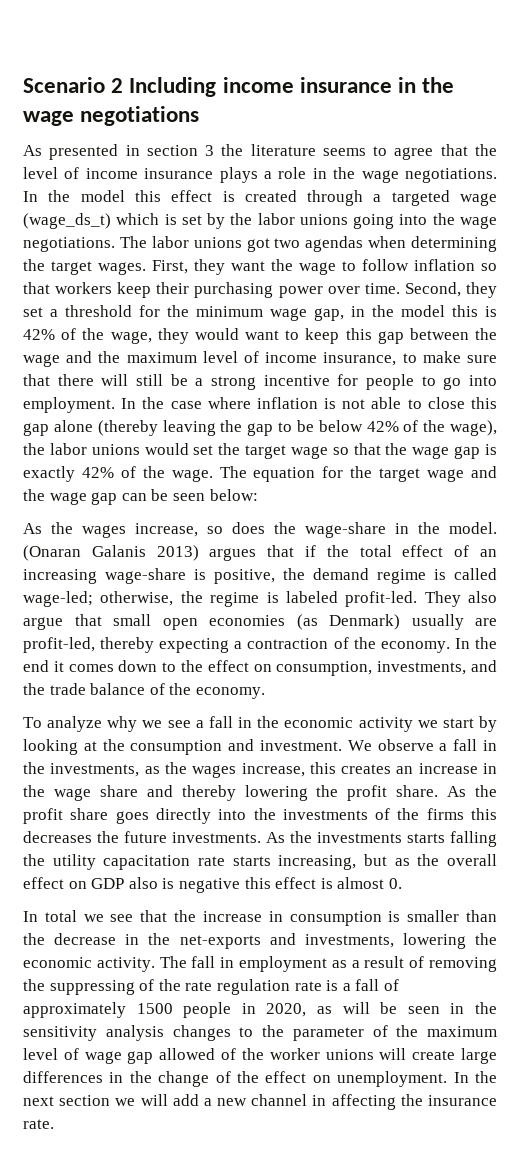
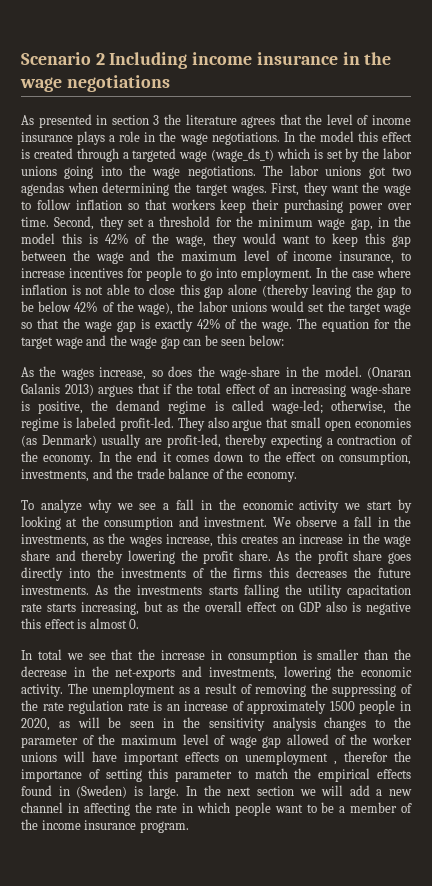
- As presented in section 3 the literature seems to agree that the level of income insurance plays a role in the wage negotiations.
+ As presented in section 3 the literature agrees that the level of income insurance plays a role in the wage negotiations.
- Second, they set a threshold for the minimum wage gap, in the model this is 42% of the wage, they would want to keep this gap between the wage and the maximum level of income insurance, to make sure that there will still be a strong incentive for people to go into employment.
+ Second, they set a threshold for the minimum wage gap, in the model this is 42% of the wage, they would want to keep this gap between the wage and the maximum level of income insurance, to increase incentives for people to go into employment.
- The fall in employment as a result of removing the suppressing of the rate regulation rate is a fall of approximately 1500 people in 2020, as will be seen in the sensitivity analysis changes to the parameter of the maximum level of wage gap allowed of the worker unions will create large differences in the change of the effect on unemployment.
+ The unemployment as a result of removing the suppressing of the rate regulation rate is an increase of approximately 1500 people in 2020, as will be seen in the sensitivity analysis changes to the parameter of the maximum level of wage gap allowed of the worker unions will have important effects on unemployment , therefor the importance of setting this parameter to match the empirical effects found in (Sweden) is large.
- In the next section we will add a new channel in affecting the insurance rate.
+ In the next section we will add a new channel in affecting the rate in which people want to be a member of the income insurance program.

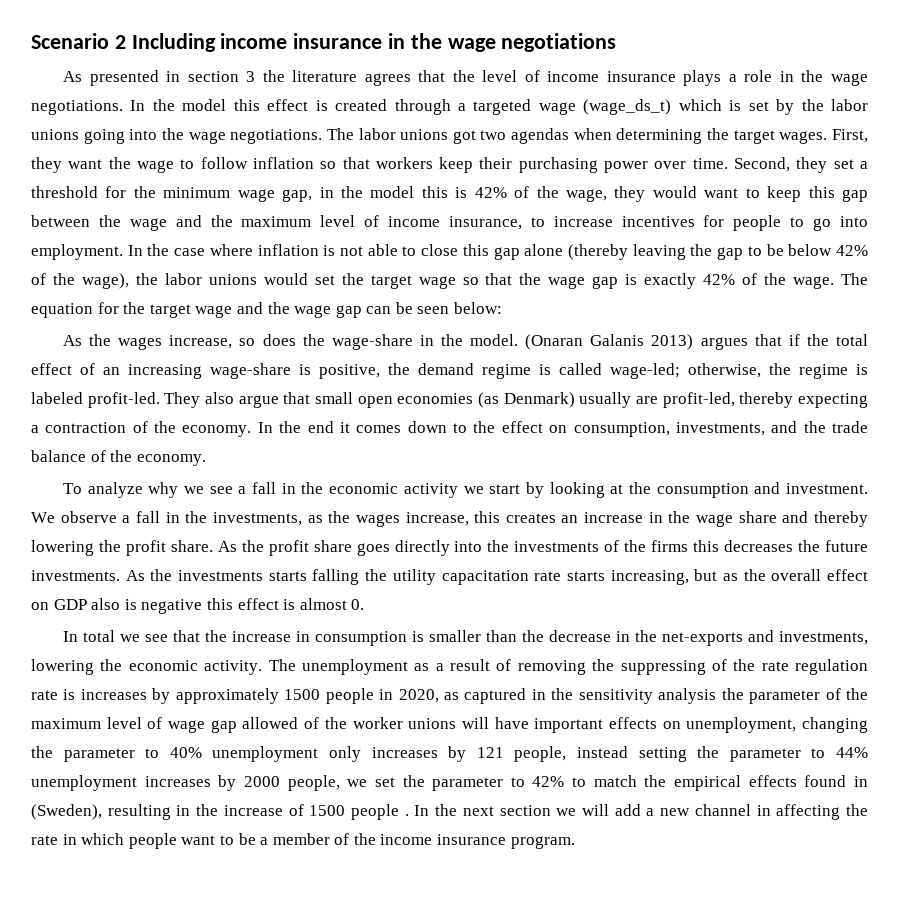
- The unemployment as a result of removing the suppressing of the rate regulation rate is an increase of approximately 1500 people in 2020, as will be seen in the sensitivity analysis changes to the parameter of the maximum level of wage gap allowed of the worker unions will have important effects on unemployment , therefor the importance of setting this parameter to match the empirical effects found in (Sweden) is large.
+ The unemployment as a result of removing the suppressing of the rate regulation rate is increases by approximately 1500 people in 2020, as captured in the sensitivity analysis the parameter of the maximum level of wage gap allowed of the worker unions will have important effects on unemployment, changing the parameter to 40% unemployment only increases by 121 people, instead setting the parameter to 44% unemployment increases by 2000 people, we set the parameter to 42% to match the empirical effects found in (Sweden), resulting in the increase of 1500 people .

